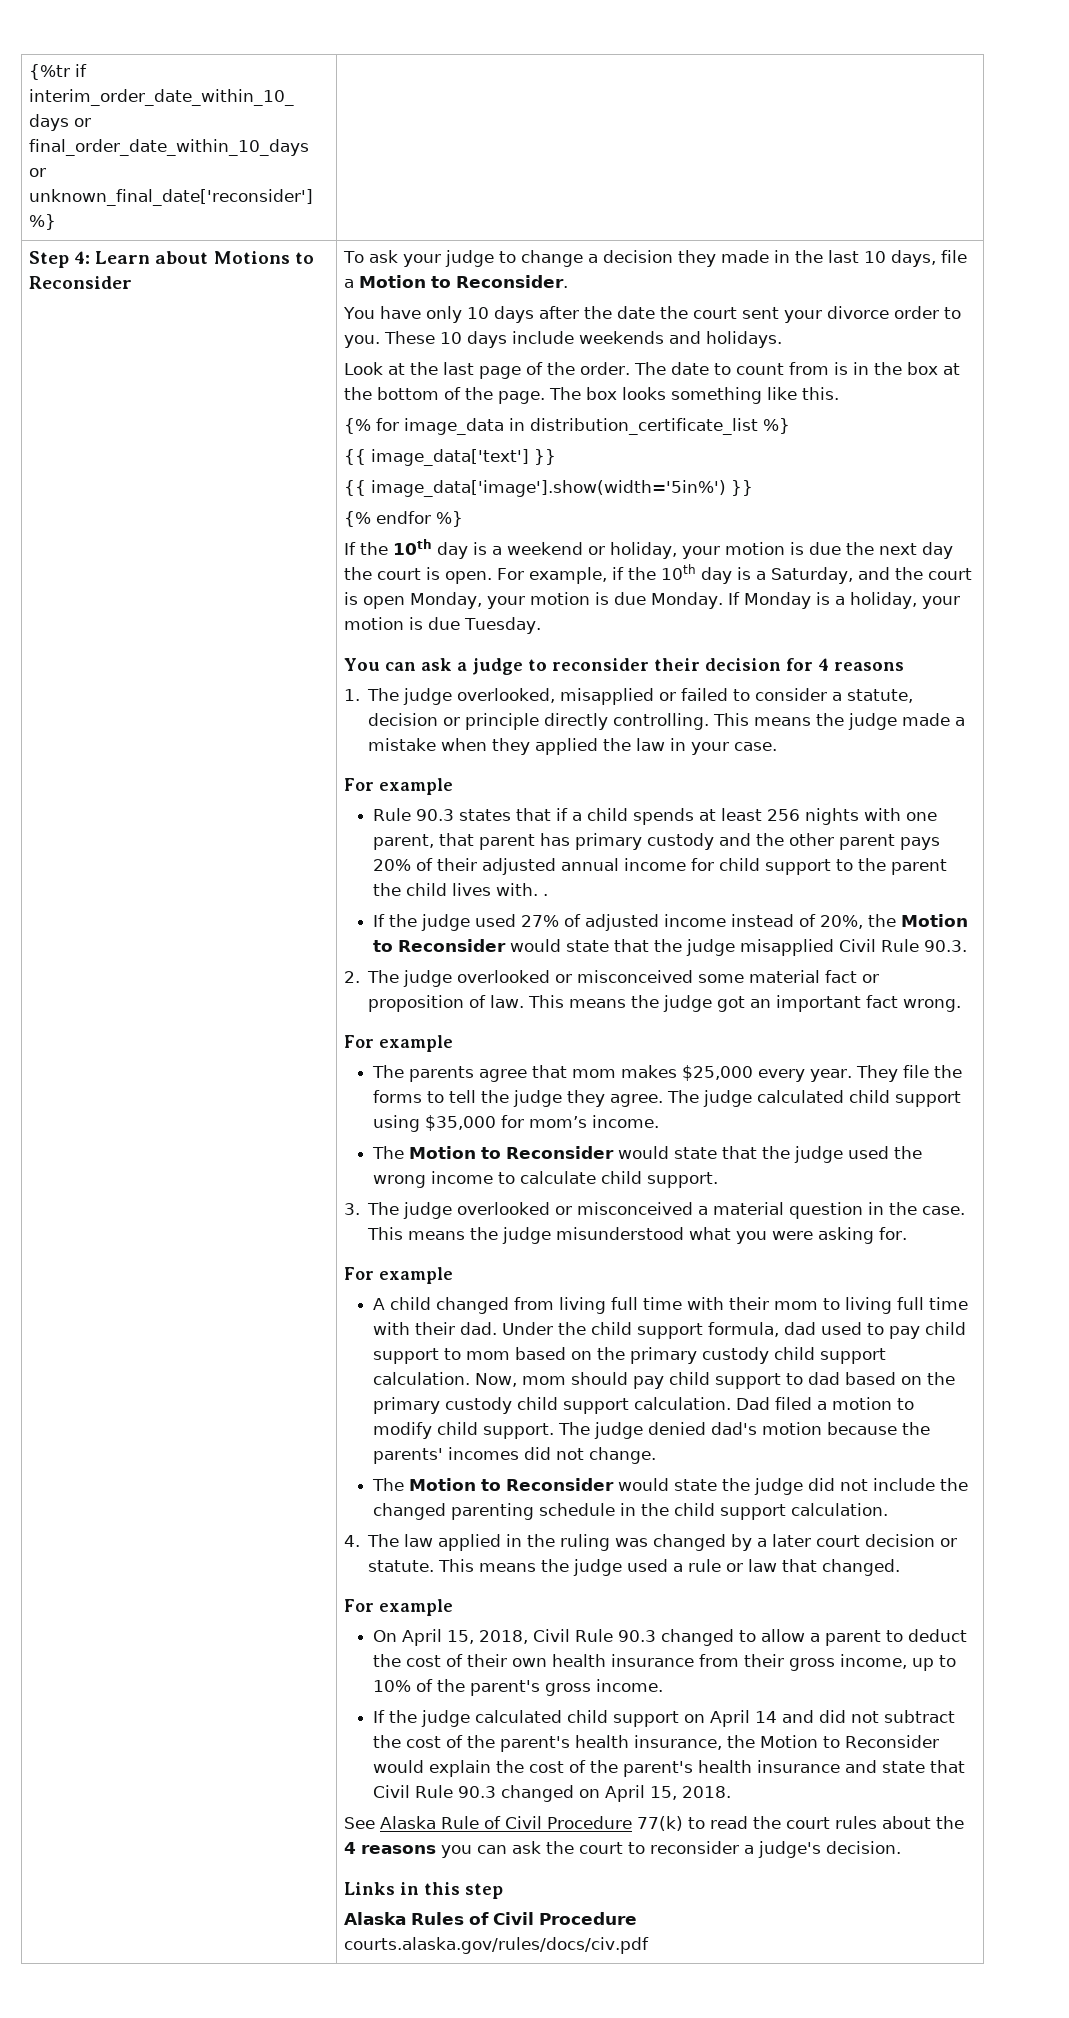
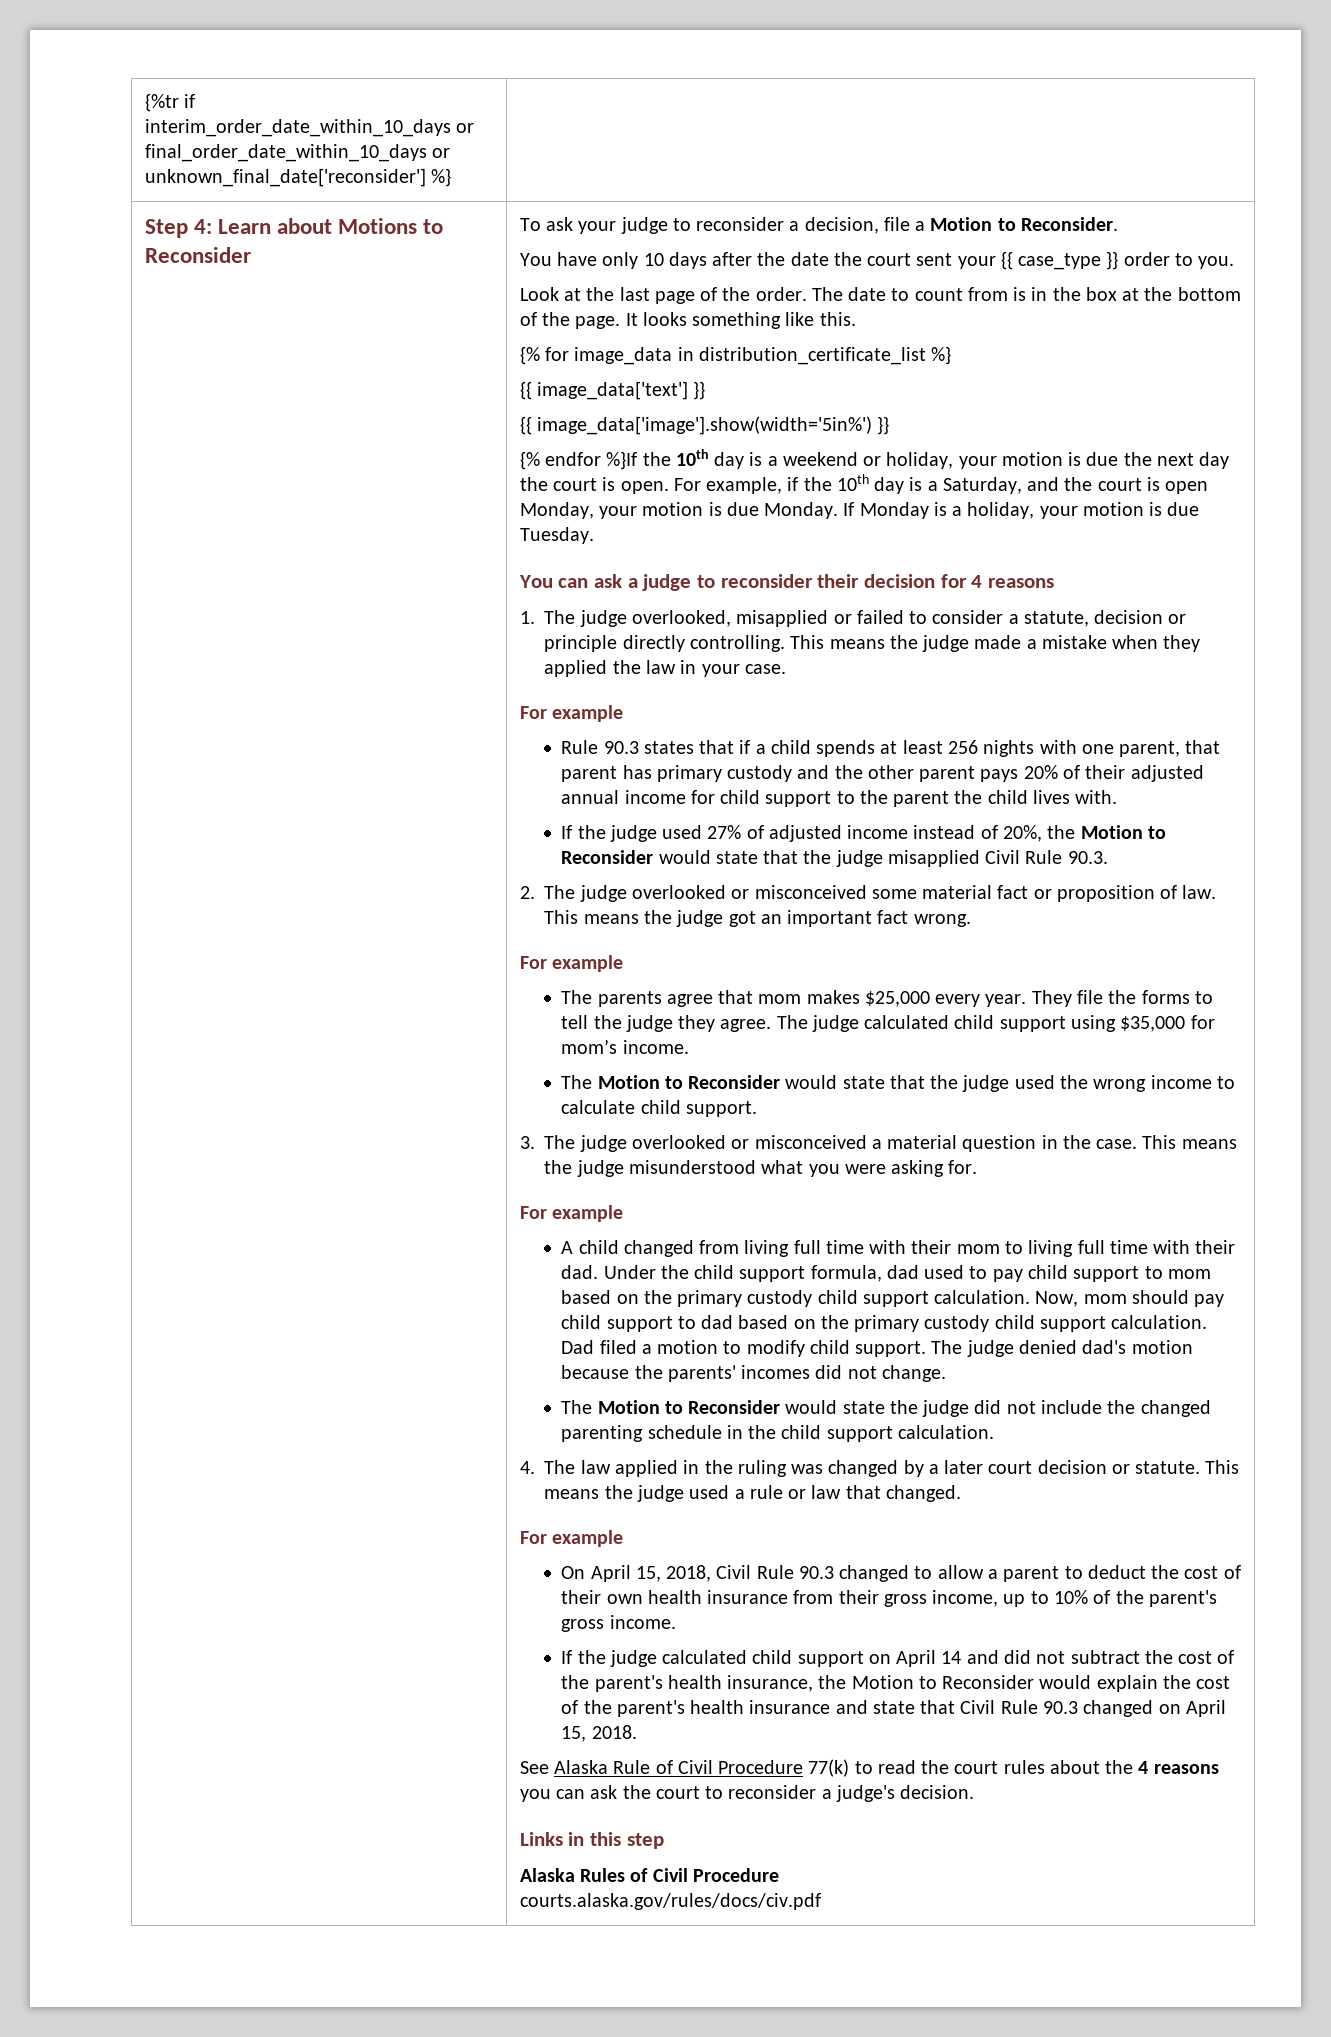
- To ask your judge to change a decision they made in the last 10 days, file a Motion to Reconsider.
+ To ask your judge to reconsider a decision, file a Motion to Reconsider.
- You have only 10 days after the date the court sent your divorce order to you. These 10 days include weekends and holidays.
+ You have only 10 days after the date the court sent your {{ case_type }} order to you.
- The box looks something like this.
+ It looks something like this.
- {% endfor %}
- If the 10th day is a weekend or holiday, your motion is due the next day the court is open.
+ {% endfor %}If the 10th day is a weekend or holiday, your motion is due the next day the court is open.
- Rule 90.3 states that if a child spends at least 256 nights with one parent, that parent has primary custody and the other parent pays 20% of their adjusted annual income for child support to the parent the child lives with. .
+ Rule 90.3 states that if a child spends at least 256 nights with one parent, that parent has primary custody and the other parent pays 20% of their adjusted annual income for child support to the parent the child lives with.

